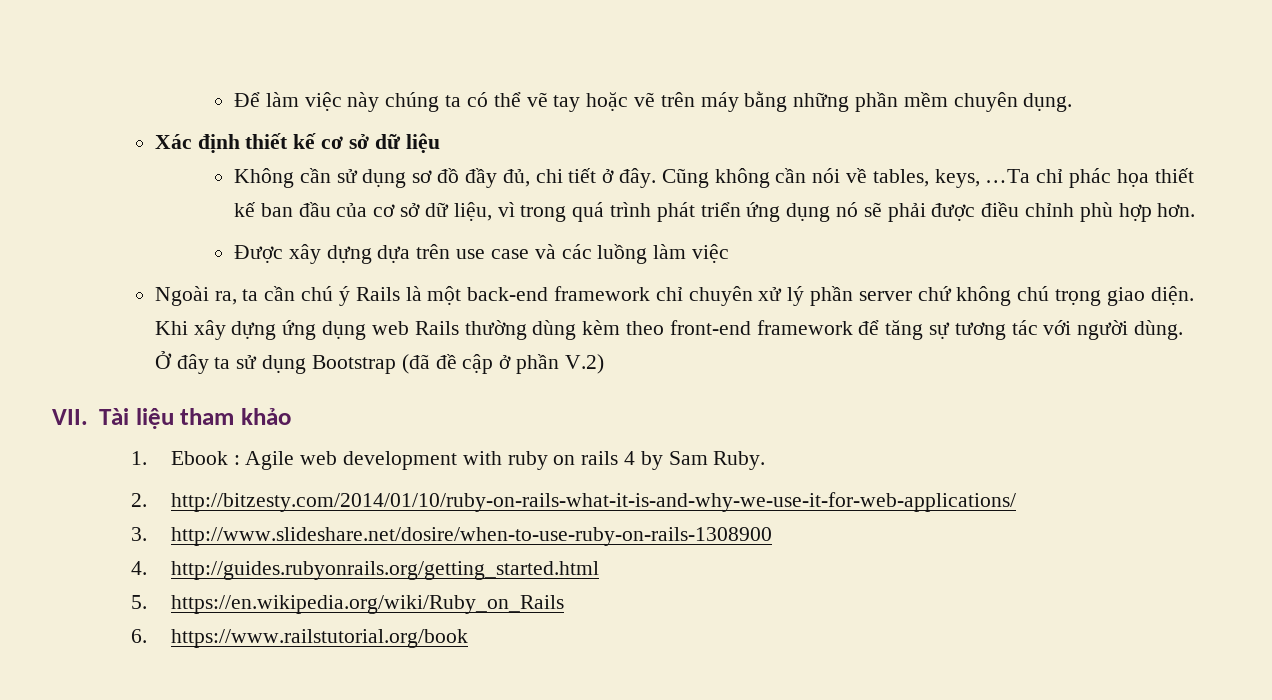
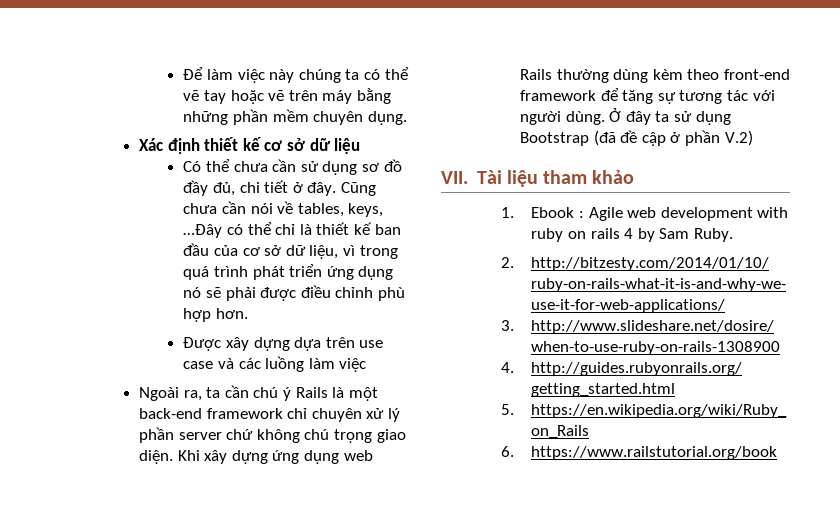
- Không cần sử dụng sơ đồ đầy đủ, chi tiết ở đây.
+ Có thể chưa cần sử dụng sơ đồ đầy đủ, chi tiết ở đây.
- Cũng không cần nói về tables, keys, …Ta chỉ phác họa thiết kế ban đầu của cơ sở dữ liệu, vì trong quá trình phát triển ứng dụng nó sẽ phải được điều chỉnh phù hợp hơn.
+ Cũng chưa cần nói về tables, keys, …Đây có thể chỉ là thiết kế ban đầu của cơ sở dữ liệu, vì trong quá trình phát triển ứng dụng nó sẽ phải được điều chỉnh phù hợp hơn.

